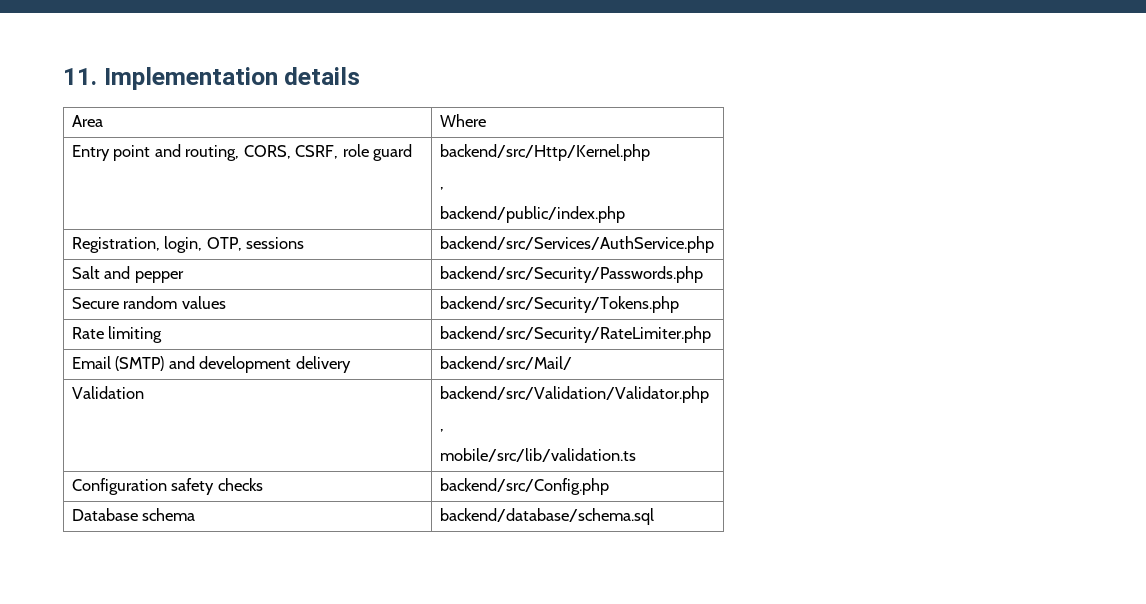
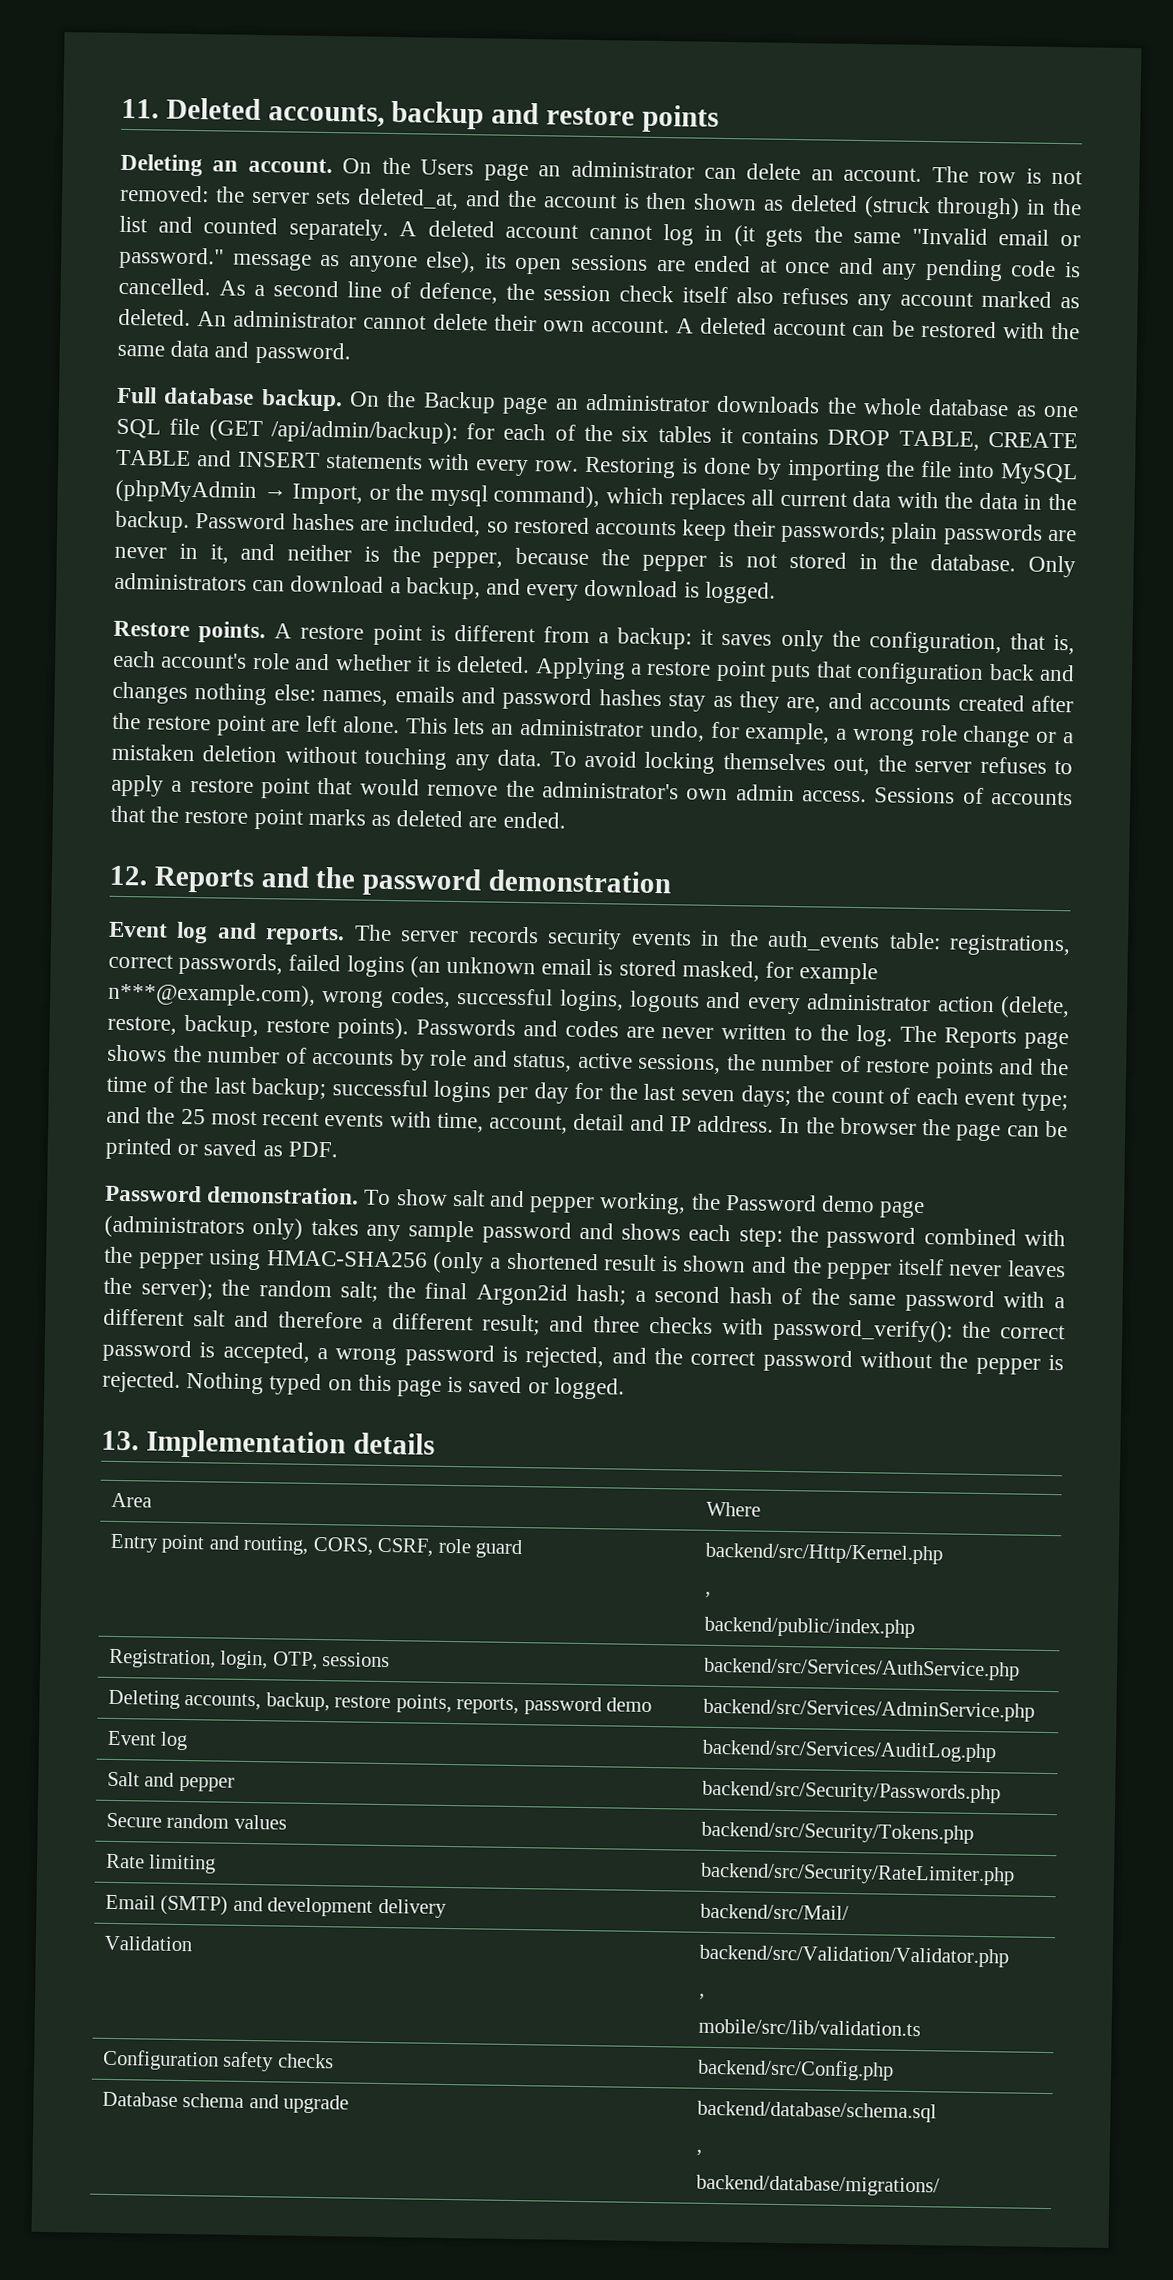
- 11. Implementation details
+ 11. Deleted accounts, backup and restore points
+ Deleting an account. On the Users page an administrator can delete an account. The row is not removed: the server sets deleted_at, and the account is then shown as deleted (struck through) in the list and counted separately. A deleted account cannot log in (it gets the same "Invalid email or password." message as anyone else), its open sessions are ended at once and any pending code is cancelled. As a second line of defence, the session check itself also refuses any account marked as deleted. An administrator cannot delete their own account. A deleted account can be restored with the same data and password.
+ Full database backup. On the Backup page an administrator downloads the whole database as one SQL file (GET /api/admin/backup): for each of the six tables it contains DROP TABLE, CREATE TABLE and INSERT statements with every row. Restoring is done by importing the file into MySQL (phpMyAdmin → Import, or the mysql command), which replaces all current data with the data in the backup. Password hashes are included, so restored accounts keep their passwords; plain passwords are never in it, and neither is the pepper, because the pepper is not stored in the database. Only administrators can download a backup, and every download is logged.
+ Restore points. A restore point is different from a backup: it saves only the configuration, that is, each account's role and whether it is deleted. Applying a restore point puts that configuration back and changes nothing else: names, emails and password hashes stay as they are, and accounts created after the restore point are left alone. This lets an administrator undo, for example, a wrong role change or a mistaken deletion without touching any data. To avoid locking themselves out, the server refuses to apply a restore point that would remove the administrator's own admin access. Sessions of accounts that the restore point marks as deleted are ended.
+ 12. Reports and the password demonstration
+ Event log and reports. The server records security events in the auth_events table: registrations, correct passwords, failed logins (an unknown email is stored masked, for example n***@example.com), wrong codes, successful logins, logouts and every administrator action (delete, restore, backup, restore points). Passwords and codes are never written to the log. The Reports page shows the number of accounts by role and status, active sessions, the number of restore points and the time of the last backup; successful logins per day for the last seven days; the count of each event type; and the 25 most recent events with time, account, detail and IP address. In the browser the page can be printed or saved as PDF.
+ Password demonstration. To show salt and pepper working, the Password demo page (administrators only) takes any sample password and shows each step: the password combined with the pepper using HMAC-SHA256 (only a shortened result is shown and the pepper itself never leaves the server); the random salt; the final Argon2id hash; a second hash of the same password with a different salt and therefore a different result; and three checks with password_verify(): the correct password is accepted, a wrong password is rejected, and the correct password without the pepper is rejected. Nothing typed on this page is saved or logged.
+ 13. Implementation details
+ Deleting accounts, backup, restore points, reports, password demo | backend/src/Services/AdminService.php
+ Event log | backend/src/Services/AuditLog.php
- Database schema | backend/database/schema.sql
+ Database schema and upgrade | backend/database/schema.sql
+ ,
+ backend/database/migrations/

